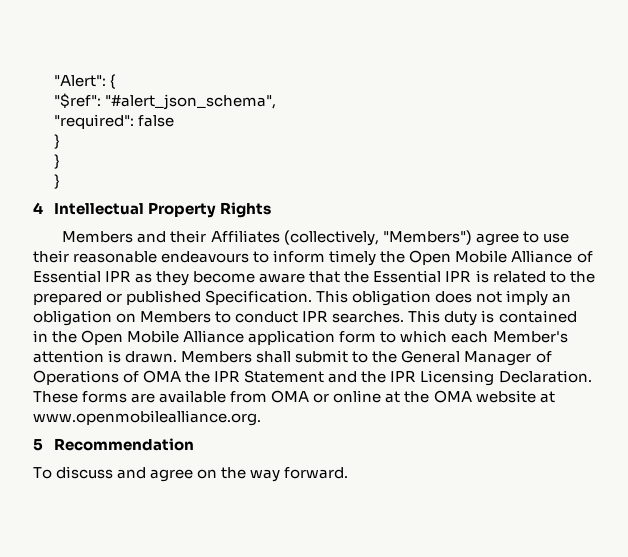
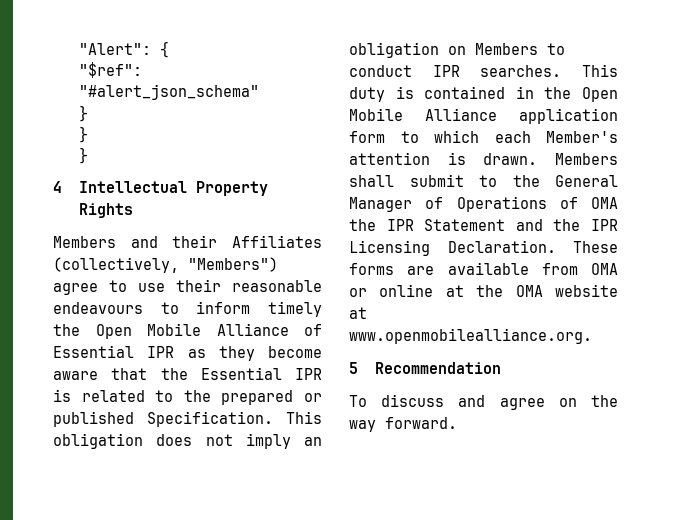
- "$ref": "#alert_json_schema",
- "required": false
+ "$ref": "#alert_json_schema"

